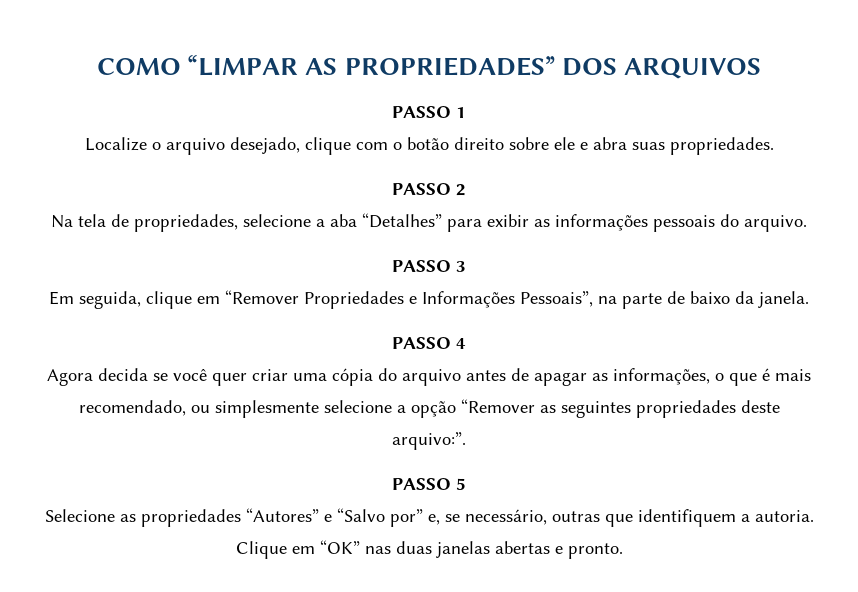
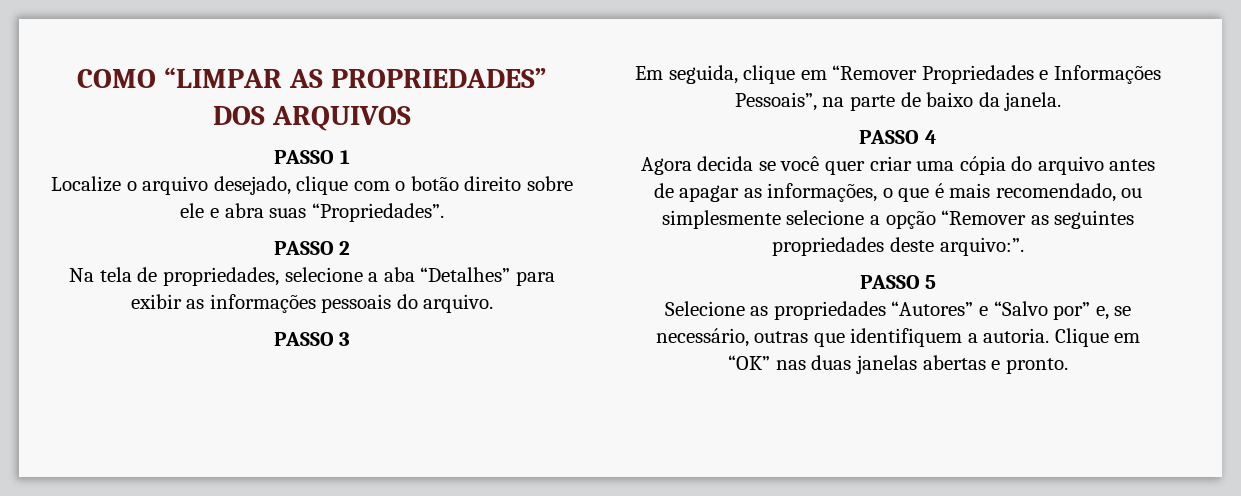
- Localize o arquivo desejado, clique com o botão direito sobre ele e abra suas propriedades.
+ Localize o arquivo desejado, clique com o botão direito sobre ele e abra suas “Propriedades”.

